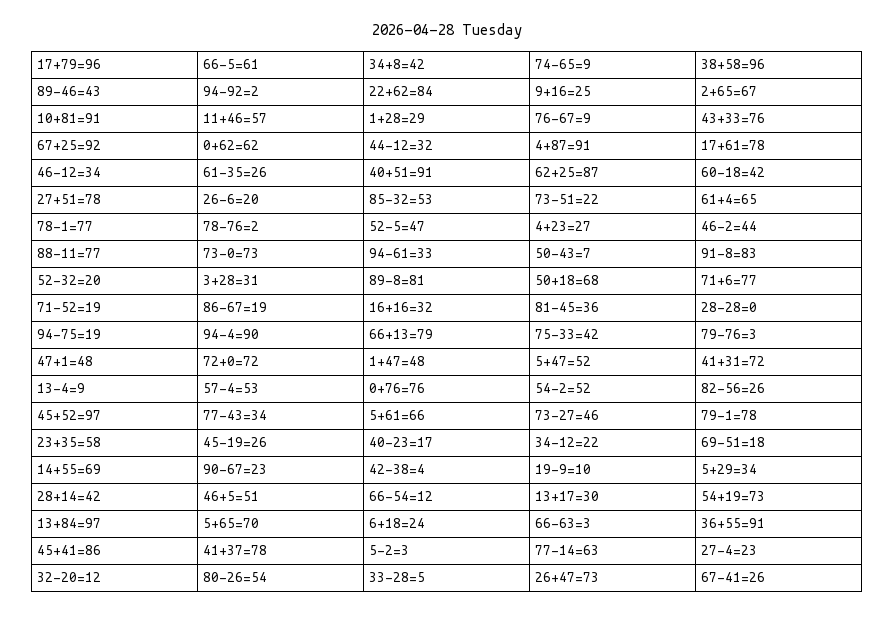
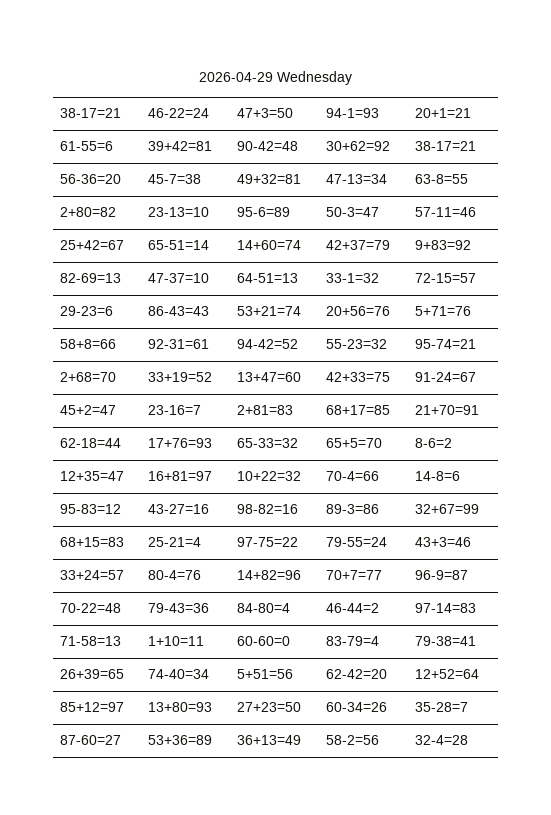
- 2026-04-28 Tuesday
- 17+79=96 | 66-5=61 | 34+8=42 | 74-65=9 | 38+58=96
- 89-46=43 | 94-92=2 | 22+62=84 | 9+16=25 | 2+65=67
- 10+81=91 | 11+46=57 | 1+28=29 | 76-67=9 | 43+33=76
- 67+25=92 | 0+62=62 | 44-12=32 | 4+87=91 | 17+61=78
- 46-12=34 | 61-35=26 | 40+51=91 | 62+25=87 | 60-18=42
- 27+51=78 | 26-6=20 | 85-32=53 | 73-51=22 | 61+4=65
- 78-1=77 | 78-76=2 | 52-5=47 | 4+23=27 | 46-2=44
- 88-11=77 | 73-0=73 | 94-61=33 | 50-43=7 | 91-8=83
- 52-32=20 | 3+28=31 | 89-8=81 | 50+18=68 | 71+6=77
- 71-52=19 | 86-67=19 | 16+16=32 | 81-45=36 | 28-28=0
- 94-75=19 | 94-4=90 | 66+13=79 | 75-33=42 | 79-76=3
- 47+1=48 | 72+0=72 | 1+47=48 | 5+47=52 | 41+31=72
- 13-4=9 | 57-4=53 | 0+76=76 | 54-2=52 | 82-56=26
- 45+52=97 | 77-43=34 | 5+61=66 | 73-27=46 | 79-1=78
- 23+35=58 | 45-19=26 | 40-23=17 | 34-12=22 | 69-51=18
- 14+55=69 | 90-67=23 | 42-38=4 | 19-9=10 | 5+29=34
- 28+14=42 | 46+5=51 | 66-54=12 | 13+17=30 | 54+19=73
- 13+84=97 | 5+65=70 | 6+18=24 | 66-63=3 | 36+55=91
- 45+41=86 | 41+37=78 | 5-2=3 | 77-14=63 | 27-4=23
- 32-20=12 | 80-26=54 | 33-28=5 | 26+47=73 | 67-41=26
+ 2026-04-29 Wednesday
+ 38-17=21 | 46-22=24 | 47+3=50 | 94-1=93 | 20+1=21
+ 61-55=6 | 39+42=81 | 90-42=48 | 30+62=92 | 38-17=21
+ 56-36=20 | 45-7=38 | 49+32=81 | 47-13=34 | 63-8=55
+ 2+80=82 | 23-13=10 | 95-6=89 | 50-3=47 | 57-11=46
+ 25+42=67 | 65-51=14 | 14+60=74 | 42+37=79 | 9+83=92
+ 82-69=13 | 47-37=10 | 64-51=13 | 33-1=32 | 72-15=57
+ 29-23=6 | 86-43=43 | 53+21=74 | 20+56=76 | 5+71=76
+ 58+8=66 | 92-31=61 | 94-42=52 | 55-23=32 | 95-74=21
+ 2+68=70 | 33+19=52 | 13+47=60 | 42+33=75 | 91-24=67
+ 45+2=47 | 23-16=7 | 2+81=83 | 68+17=85 | 21+70=91
+ 62-18=44 | 17+76=93 | 65-33=32 | 65+5=70 | 8-6=2
+ 12+35=47 | 16+81=97 | 10+22=32 | 70-4=66 | 14-8=6
+ 95-83=12 | 43-27=16 | 98-82=16 | 89-3=86 | 32+67=99
+ 68+15=83 | 25-21=4 | 97-75=22 | 79-55=24 | 43+3=46
+ 33+24=57 | 80-4=76 | 14+82=96 | 70+7=77 | 96-9=87
+ 70-22=48 | 79-43=36 | 84-80=4 | 46-44=2 | 97-14=83
+ 71-58=13 | 1+10=11 | 60-60=0 | 83-79=4 | 79-38=41
+ 26+39=65 | 74-40=34 | 5+51=56 | 62-42=20 | 12+52=64
+ 85+12=97 | 13+80=93 | 27+23=50 | 60-34=26 | 35-28=7
+ 87-60=27 | 53+36=89 | 36+13=49 | 58-2=56 | 32-4=28

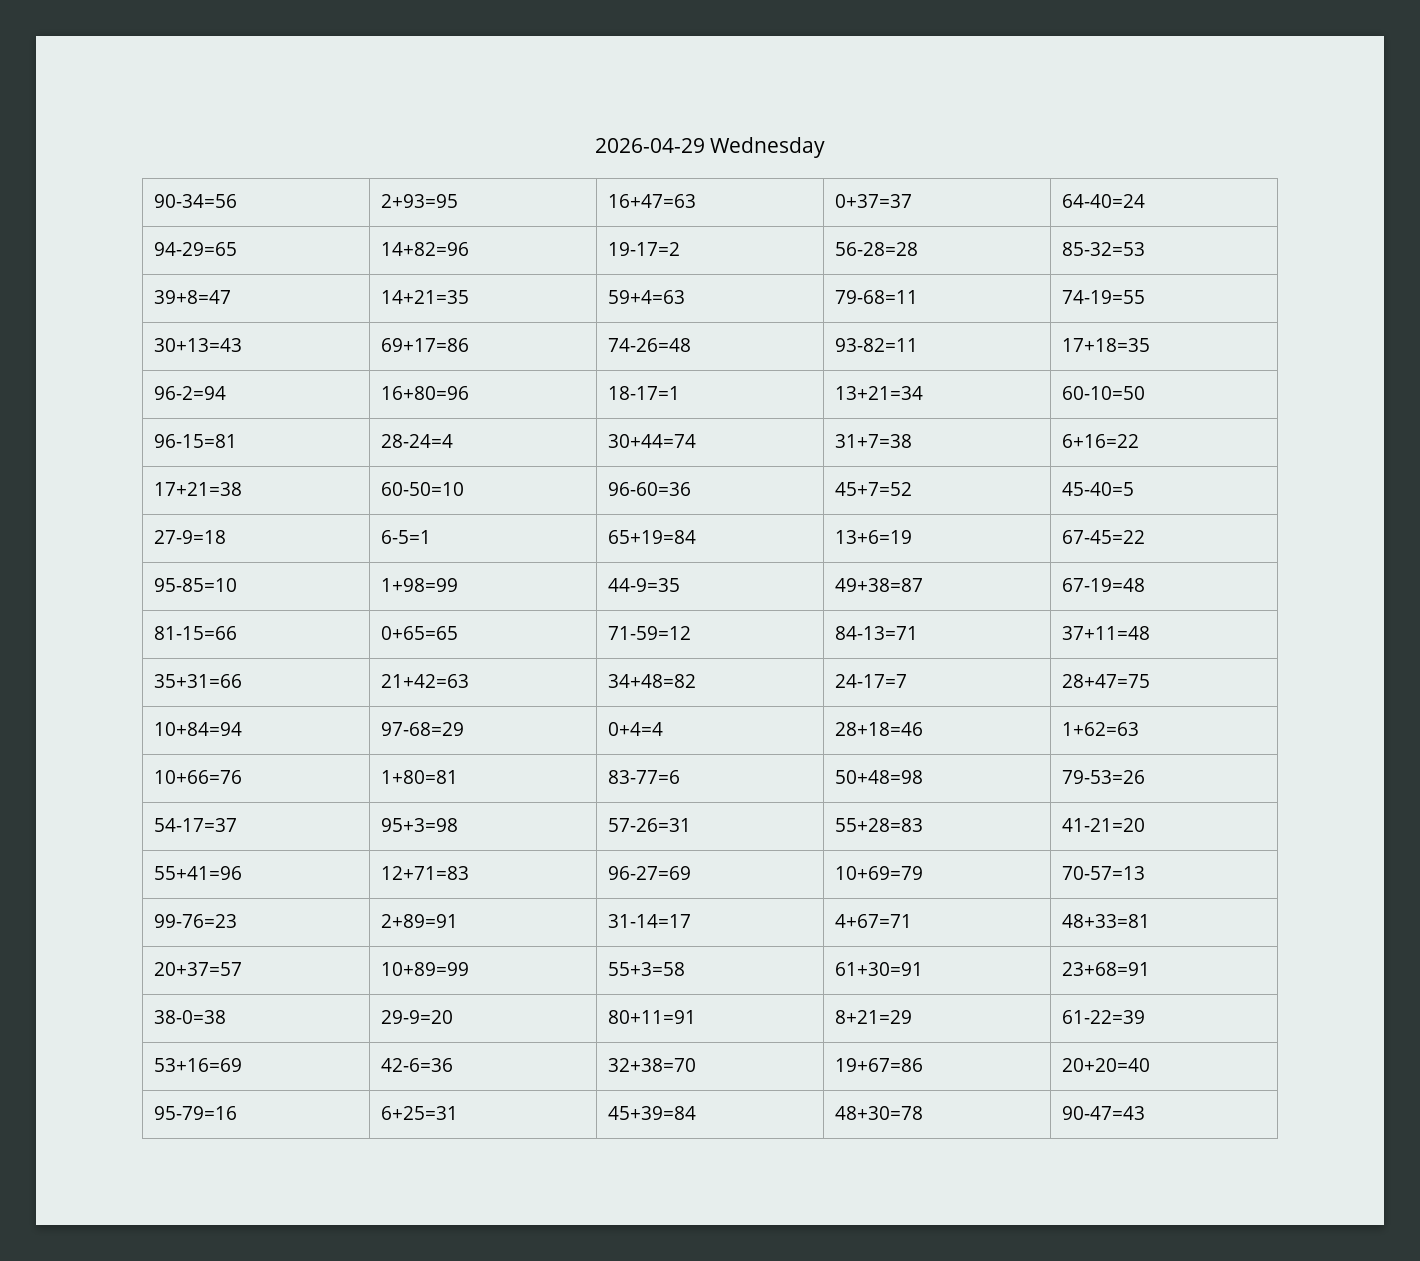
- 38-17=21 | 46-22=24 | 47+3=50 | 94-1=93 | 20+1=21
- 61-55=6 | 39+42=81 | 90-42=48 | 30+62=92 | 38-17=21
- 56-36=20 | 45-7=38 | 49+32=81 | 47-13=34 | 63-8=55
- 2+80=82 | 23-13=10 | 95-6=89 | 50-3=47 | 57-11=46
- 25+42=67 | 65-51=14 | 14+60=74 | 42+37=79 | 9+83=92
- 82-69=13 | 47-37=10 | 64-51=13 | 33-1=32 | 72-15=57
- 29-23=6 | 86-43=43 | 53+21=74 | 20+56=76 | 5+71=76
- 58+8=66 | 92-31=61 | 94-42=52 | 55-23=32 | 95-74=21
- 2+68=70 | 33+19=52 | 13+47=60 | 42+33=75 | 91-24=67
- 45+2=47 | 23-16=7 | 2+81=83 | 68+17=85 | 21+70=91
- 62-18=44 | 17+76=93 | 65-33=32 | 65+5=70 | 8-6=2
- 12+35=47 | 16+81=97 | 10+22=32 | 70-4=66 | 14-8=6
- 95-83=12 | 43-27=16 | 98-82=16 | 89-3=86 | 32+67=99
- 68+15=83 | 25-21=4 | 97-75=22 | 79-55=24 | 43+3=46
- 33+24=57 | 80-4=76 | 14+82=96 | 70+7=77 | 96-9=87
- 70-22=48 | 79-43=36 | 84-80=4 | 46-44=2 | 97-14=83
- 71-58=13 | 1+10=11 | 60-60=0 | 83-79=4 | 79-38=41
- 26+39=65 | 74-40=34 | 5+51=56 | 62-42=20 | 12+52=64
- 85+12=97 | 13+80=93 | 27+23=50 | 60-34=26 | 35-28=7
- 87-60=27 | 53+36=89 | 36+13=49 | 58-2=56 | 32-4=28
+ 90-34=56 | 2+93=95 | 16+47=63 | 0+37=37 | 64-40=24
+ 94-29=65 | 14+82=96 | 19-17=2 | 56-28=28 | 85-32=53
+ 39+8=47 | 14+21=35 | 59+4=63 | 79-68=11 | 74-19=55
+ 30+13=43 | 69+17=86 | 74-26=48 | 93-82=11 | 17+18=35
+ 96-2=94 | 16+80=96 | 18-17=1 | 13+21=34 | 60-10=50
+ 96-15=81 | 28-24=4 | 30+44=74 | 31+7=38 | 6+16=22
+ 17+21=38 | 60-50=10 | 96-60=36 | 45+7=52 | 45-40=5
+ 27-9=18 | 6-5=1 | 65+19=84 | 13+6=19 | 67-45=22
+ 95-85=10 | 1+98=99 | 44-9=35 | 49+38=87 | 67-19=48
+ 81-15=66 | 0+65=65 | 71-59=12 | 84-13=71 | 37+11=48
+ 35+31=66 | 21+42=63 | 34+48=82 | 24-17=7 | 28+47=75
+ 10+84=94 | 97-68=29 | 0+4=4 | 28+18=46 | 1+62=63
+ 10+66=76 | 1+80=81 | 83-77=6 | 50+48=98 | 79-53=26
+ 54-17=37 | 95+3=98 | 57-26=31 | 55+28=83 | 41-21=20
+ 55+41=96 | 12+71=83 | 96-27=69 | 10+69=79 | 70-57=13
+ 99-76=23 | 2+89=91 | 31-14=17 | 4+67=71 | 48+33=81
+ 20+37=57 | 10+89=99 | 55+3=58 | 61+30=91 | 23+68=91
+ 38-0=38 | 29-9=20 | 80+11=91 | 8+21=29 | 61-22=39
+ 53+16=69 | 42-6=36 | 32+38=70 | 19+67=86 | 20+20=40
+ 95-79=16 | 6+25=31 | 45+39=84 | 48+30=78 | 90-47=43

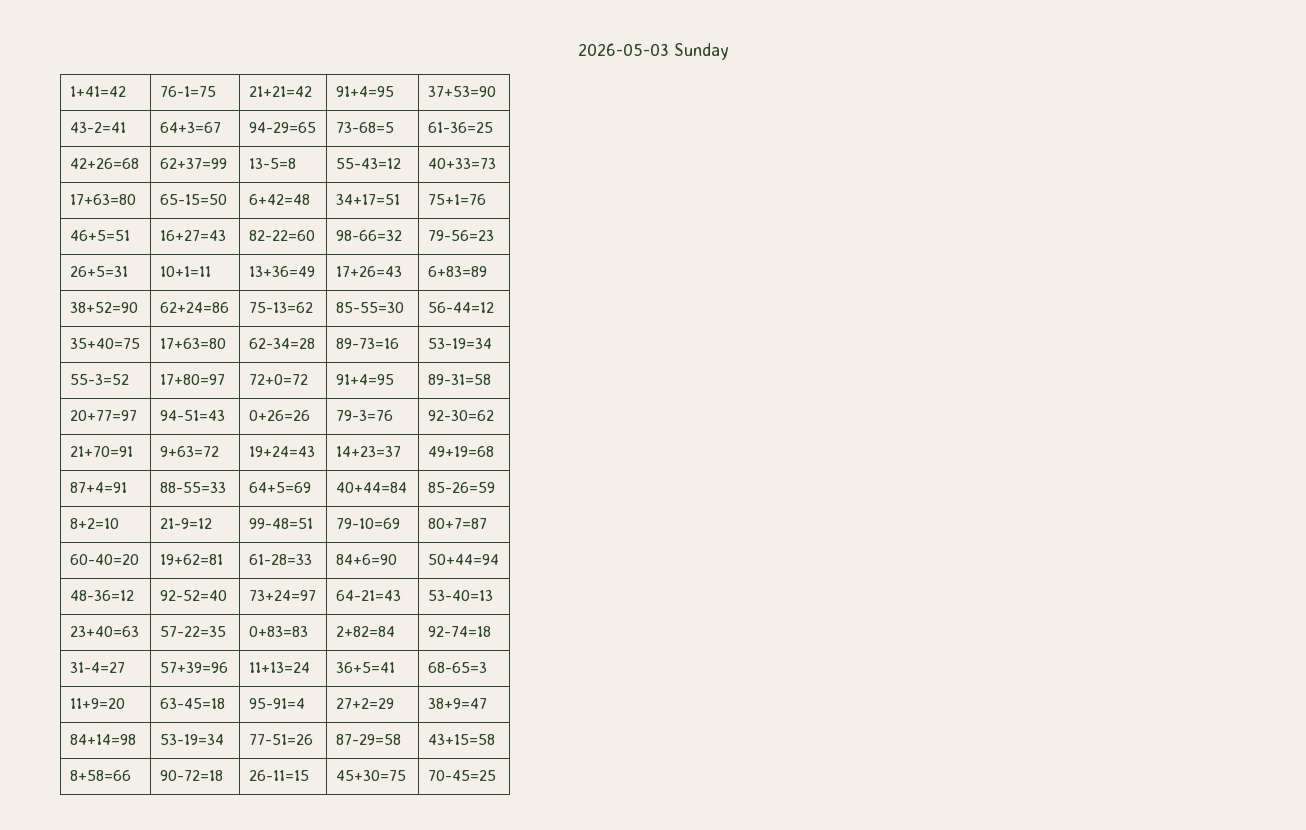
- 2026-04-29 Wednesday
- 90-34=56 | 2+93=95 | 16+47=63 | 0+37=37 | 64-40=24
- 94-29=65 | 14+82=96 | 19-17=2 | 56-28=28 | 85-32=53
- 39+8=47 | 14+21=35 | 59+4=63 | 79-68=11 | 74-19=55
- 30+13=43 | 69+17=86 | 74-26=48 | 93-82=11 | 17+18=35
- 96-2=94 | 16+80=96 | 18-17=1 | 13+21=34 | 60-10=50
- 96-15=81 | 28-24=4 | 30+44=74 | 31+7=38 | 6+16=22
- 17+21=38 | 60-50=10 | 96-60=36 | 45+7=52 | 45-40=5
- 27-9=18 | 6-5=1 | 65+19=84 | 13+6=19 | 67-45=22
- 95-85=10 | 1+98=99 | 44-9=35 | 49+38=87 | 67-19=48
- 81-15=66 | 0+65=65 | 71-59=12 | 84-13=71 | 37+11=48
- 35+31=66 | 21+42=63 | 34+48=82 | 24-17=7 | 28+47=75
- 10+84=94 | 97-68=29 | 0+4=4 | 28+18=46 | 1+62=63
- 10+66=76 | 1+80=81 | 83-77=6 | 50+48=98 | 79-53=26
- 54-17=37 | 95+3=98 | 57-26=31 | 55+28=83 | 41-21=20
- 55+41=96 | 12+71=83 | 96-27=69 | 10+69=79 | 70-57=13
- 99-76=23 | 2+89=91 | 31-14=17 | 4+67=71 | 48+33=81
- 20+37=57 | 10+89=99 | 55+3=58 | 61+30=91 | 23+68=91
- 38-0=38 | 29-9=20 | 80+11=91 | 8+21=29 | 61-22=39
- 53+16=69 | 42-6=36 | 32+38=70 | 19+67=86 | 20+20=40
- 95-79=16 | 6+25=31 | 45+39=84 | 48+30=78 | 90-47=43
+ 2026-05-03 Sunday
+ 1+41=42 | 76-1=75 | 21+21=42 | 91+4=95 | 37+53=90
+ 43-2=41 | 64+3=67 | 94-29=65 | 73-68=5 | 61-36=25
+ 42+26=68 | 62+37=99 | 13-5=8 | 55-43=12 | 40+33=73
+ 17+63=80 | 65-15=50 | 6+42=48 | 34+17=51 | 75+1=76
+ 46+5=51 | 16+27=43 | 82-22=60 | 98-66=32 | 79-56=23
+ 26+5=31 | 10+1=11 | 13+36=49 | 17+26=43 | 6+83=89
+ 38+52=90 | 62+24=86 | 75-13=62 | 85-55=30 | 56-44=12
+ 35+40=75 | 17+63=80 | 62-34=28 | 89-73=16 | 53-19=34
+ 55-3=52 | 17+80=97 | 72+0=72 | 91+4=95 | 89-31=58
+ 20+77=97 | 94-51=43 | 0+26=26 | 79-3=76 | 92-30=62
+ 21+70=91 | 9+63=72 | 19+24=43 | 14+23=37 | 49+19=68
+ 87+4=91 | 88-55=33 | 64+5=69 | 40+44=84 | 85-26=59
+ 8+2=10 | 21-9=12 | 99-48=51 | 79-10=69 | 80+7=87
+ 60-40=20 | 19+62=81 | 61-28=33 | 84+6=90 | 50+44=94
+ 48-36=12 | 92-52=40 | 73+24=97 | 64-21=43 | 53-40=13
+ 23+40=63 | 57-22=35 | 0+83=83 | 2+82=84 | 92-74=18
+ 31-4=27 | 57+39=96 | 11+13=24 | 36+5=41 | 68-65=3
+ 11+9=20 | 63-45=18 | 95-91=4 | 27+2=29 | 38+9=47
+ 84+14=98 | 53-19=34 | 77-51=26 | 87-29=58 | 43+15=58
+ 8+58=66 | 90-72=18 | 26-11=15 | 45+30=75 | 70-45=25

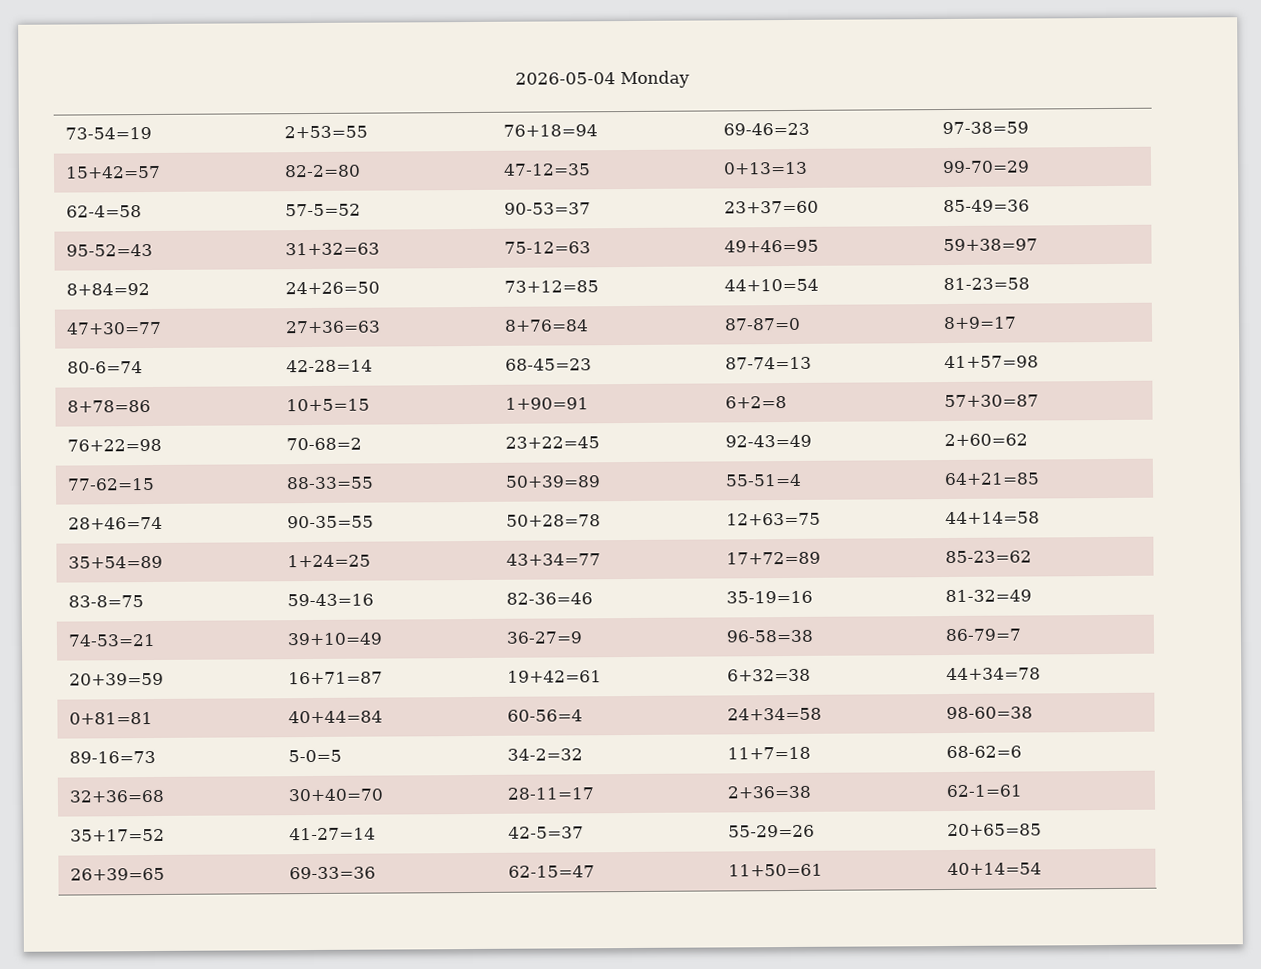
- 2026-05-03 Sunday
- 1+41=42 | 76-1=75 | 21+21=42 | 91+4=95 | 37+53=90
- 43-2=41 | 64+3=67 | 94-29=65 | 73-68=5 | 61-36=25
- 42+26=68 | 62+37=99 | 13-5=8 | 55-43=12 | 40+33=73
- 17+63=80 | 65-15=50 | 6+42=48 | 34+17=51 | 75+1=76
- 46+5=51 | 16+27=43 | 82-22=60 | 98-66=32 | 79-56=23
- 26+5=31 | 10+1=11 | 13+36=49 | 17+26=43 | 6+83=89
- 38+52=90 | 62+24=86 | 75-13=62 | 85-55=30 | 56-44=12
- 35+40=75 | 17+63=80 | 62-34=28 | 89-73=16 | 53-19=34
- 55-3=52 | 17+80=97 | 72+0=72 | 91+4=95 | 89-31=58
- 20+77=97 | 94-51=43 | 0+26=26 | 79-3=76 | 92-30=62
- 21+70=91 | 9+63=72 | 19+24=43 | 14+23=37 | 49+19=68
- 87+4=91 | 88-55=33 | 64+5=69 | 40+44=84 | 85-26=59
- 8+2=10 | 21-9=12 | 99-48=51 | 79-10=69 | 80+7=87
- 60-40=20 | 19+62=81 | 61-28=33 | 84+6=90 | 50+44=94
- 48-36=12 | 92-52=40 | 73+24=97 | 64-21=43 | 53-40=13
- 23+40=63 | 57-22=35 | 0+83=83 | 2+82=84 | 92-74=18
- 31-4=27 | 57+39=96 | 11+13=24 | 36+5=41 | 68-65=3
- 11+9=20 | 63-45=18 | 95-91=4 | 27+2=29 | 38+9=47
- 84+14=98 | 53-19=34 | 77-51=26 | 87-29=58 | 43+15=58
- 8+58=66 | 90-72=18 | 26-11=15 | 45+30=75 | 70-45=25
+ 2026-05-04 Monday
+ 73-54=19 | 2+53=55 | 76+18=94 | 69-46=23 | 97-38=59
+ 15+42=57 | 82-2=80 | 47-12=35 | 0+13=13 | 99-70=29
+ 62-4=58 | 57-5=52 | 90-53=37 | 23+37=60 | 85-49=36
+ 95-52=43 | 31+32=63 | 75-12=63 | 49+46=95 | 59+38=97
+ 8+84=92 | 24+26=50 | 73+12=85 | 44+10=54 | 81-23=58
+ 47+30=77 | 27+36=63 | 8+76=84 | 87-87=0 | 8+9=17
+ 80-6=74 | 42-28=14 | 68-45=23 | 87-74=13 | 41+57=98
+ 8+78=86 | 10+5=15 | 1+90=91 | 6+2=8 | 57+30=87
+ 76+22=98 | 70-68=2 | 23+22=45 | 92-43=49 | 2+60=62
+ 77-62=15 | 88-33=55 | 50+39=89 | 55-51=4 | 64+21=85
+ 28+46=74 | 90-35=55 | 50+28=78 | 12+63=75 | 44+14=58
+ 35+54=89 | 1+24=25 | 43+34=77 | 17+72=89 | 85-23=62
+ 83-8=75 | 59-43=16 | 82-36=46 | 35-19=16 | 81-32=49
+ 74-53=21 | 39+10=49 | 36-27=9 | 96-58=38 | 86-79=7
+ 20+39=59 | 16+71=87 | 19+42=61 | 6+32=38 | 44+34=78
+ 0+81=81 | 40+44=84 | 60-56=4 | 24+34=58 | 98-60=38
+ 89-16=73 | 5-0=5 | 34-2=32 | 11+7=18 | 68-62=6
+ 32+36=68 | 30+40=70 | 28-11=17 | 2+36=38 | 62-1=61
+ 35+17=52 | 41-27=14 | 42-5=37 | 55-29=26 | 20+65=85
+ 26+39=65 | 69-33=36 | 62-15=47 | 11+50=61 | 40+14=54

